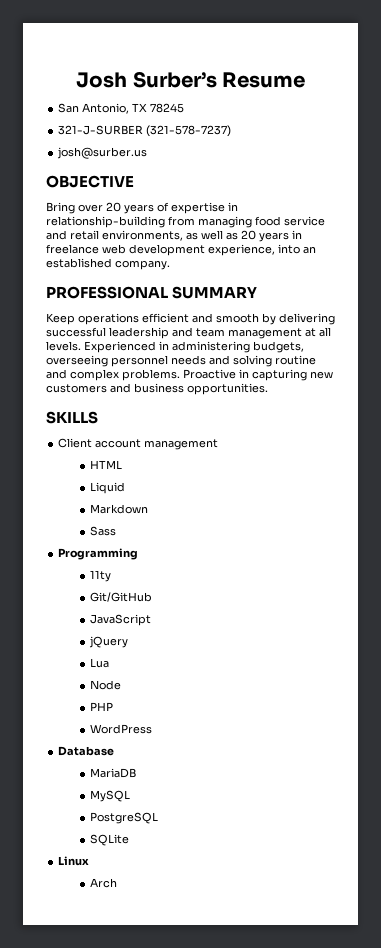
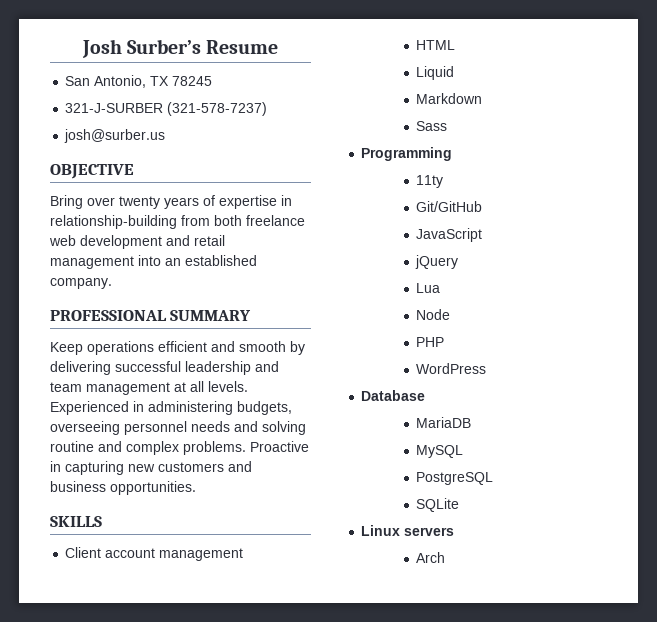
- Bring over 20 years of expertise in relationship-building from managing food service and retail environments, as well as 20 years in freelance web development experience, into an established company.
+ Bring over twenty years of expertise in relationship-building from both freelance web development and retail management into an established company.
- Linux
+ Linux servers

